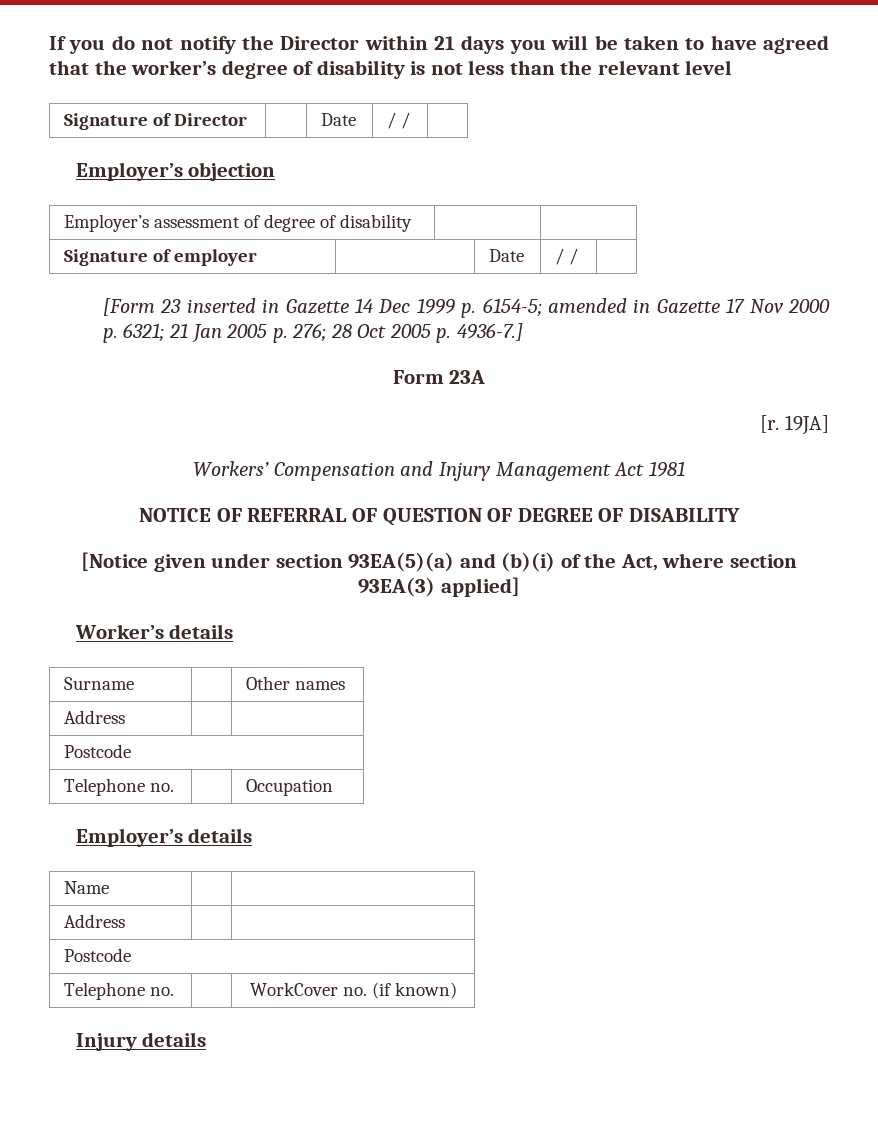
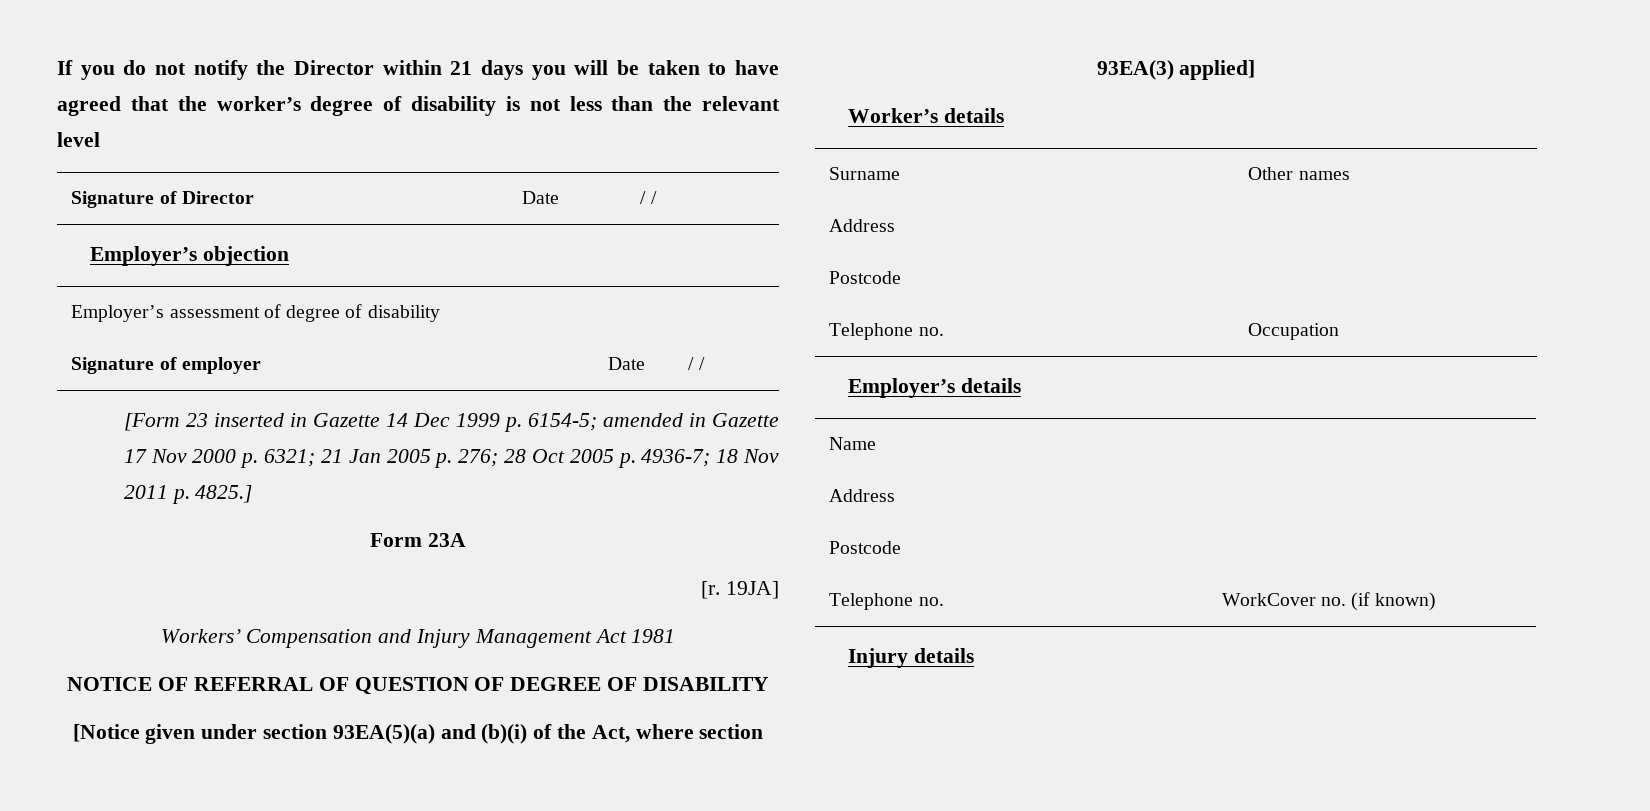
- [Form 23 inserted in Gazette 14 Dec 1999 p. 6154-5; amended in Gazette 17 Nov 2000 p. 6321; 21 Jan 2005 p. 276; 28 Oct 2005 p. 4936-7.]
+ [Form 23 inserted in Gazette 14 Dec 1999 p. 6154-5; amended in Gazette 17 Nov 2000 p. 6321; 21 Jan 2005 p. 276; 28 Oct 2005 p. 4936-7; 18 Nov 2011 p. 4825.]

